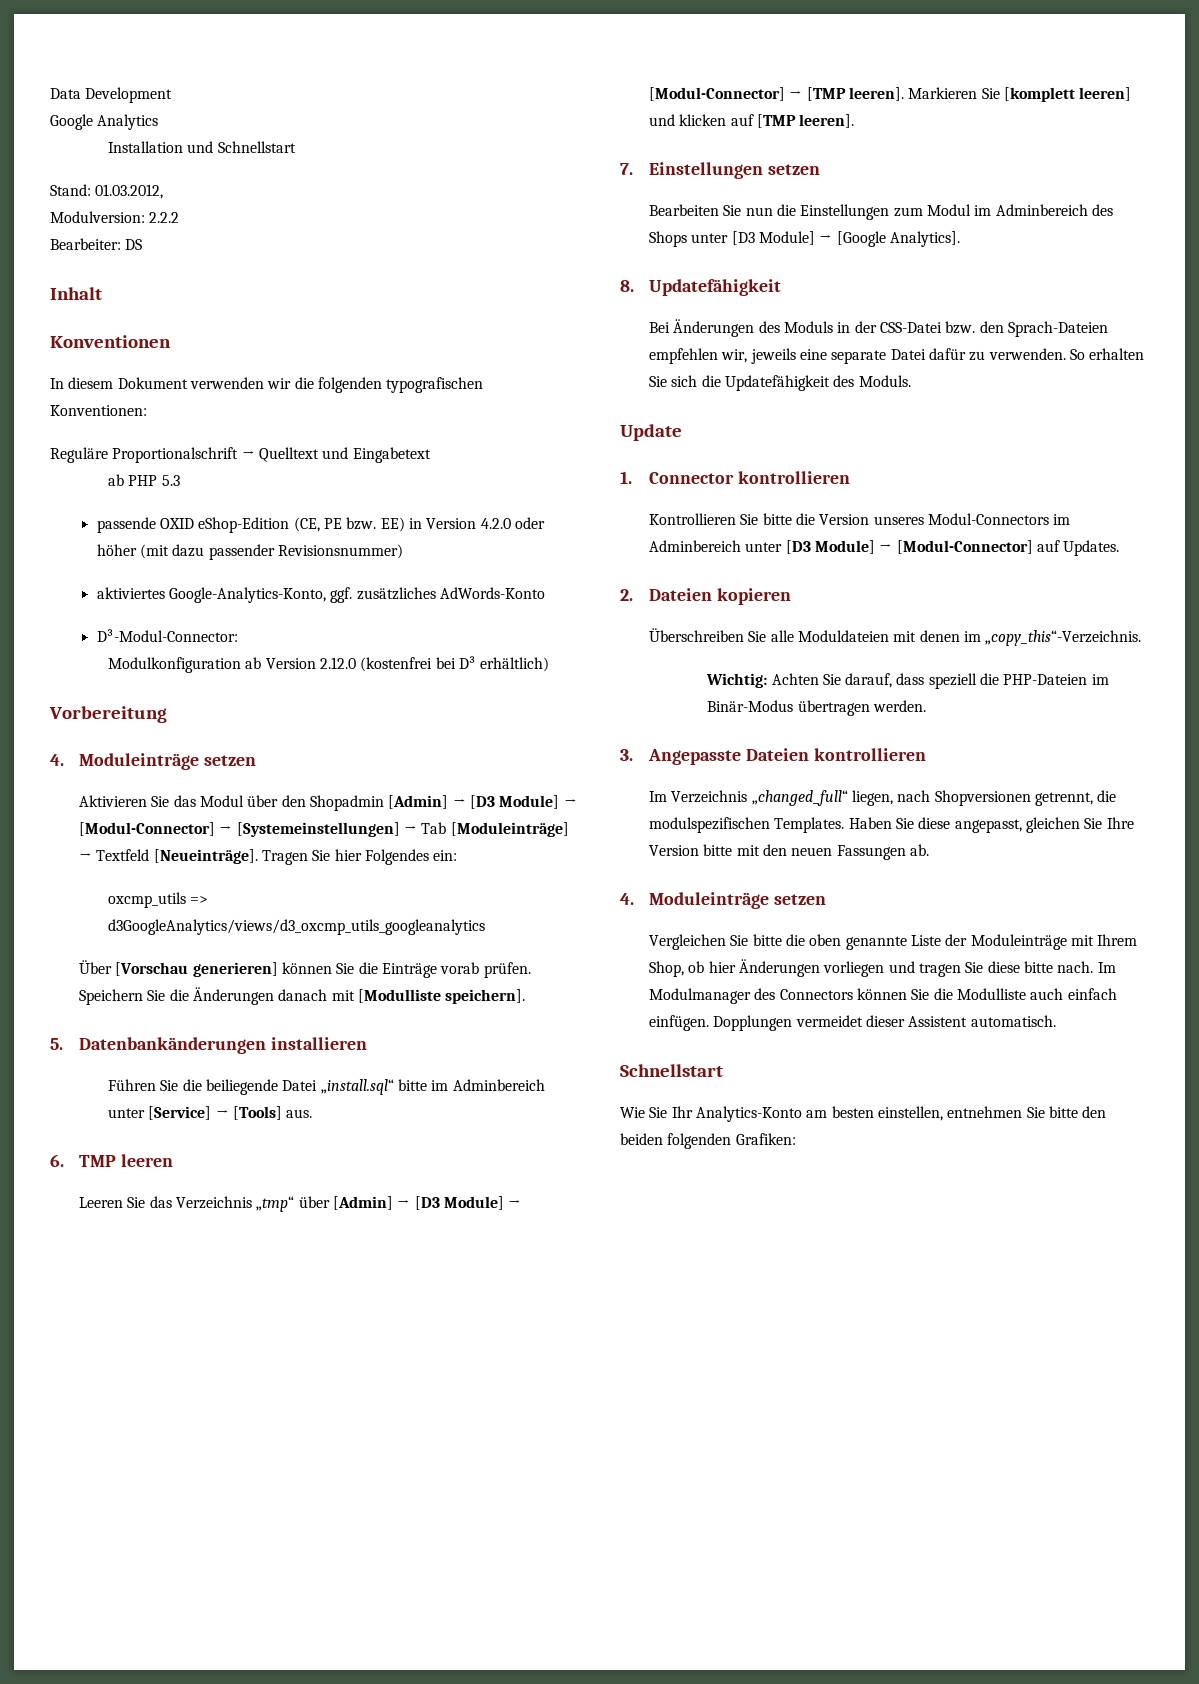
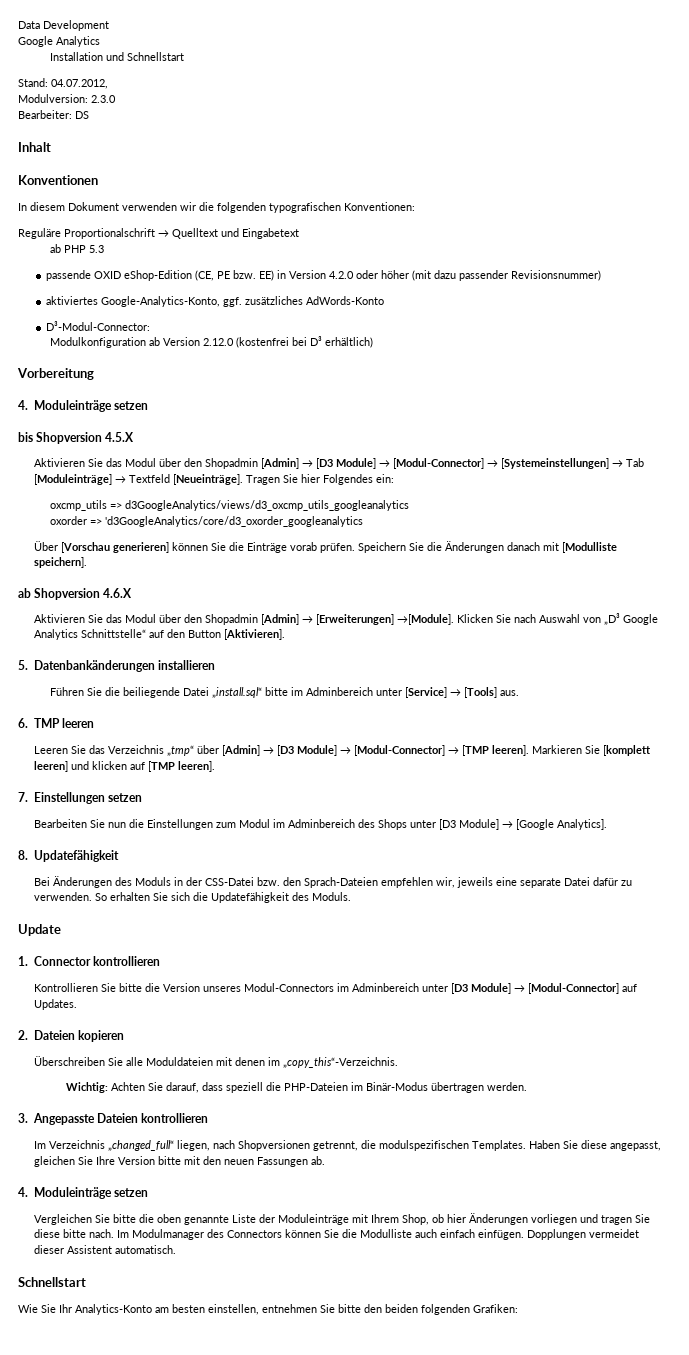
- Stand: 01.03.2012,
+ Stand: 04.07.2012,
- Modulversion: 2.2.2
+ Modulversion: 2.3.0
+ bis Shopversion 4.5.X
+ oxorder => 'd3GoogleAnalytics/core/d3_oxorder_googleanalytics
+ ab Shopversion 4.6.X
+ Aktivieren Sie das Modul über den Shopadmin [Admin] → [Erweiterungen] →[Module]. Klicken Sie nach Auswahl von „D³ Google Analytics Schnittstelle“ auf den Button [Aktivieren].

